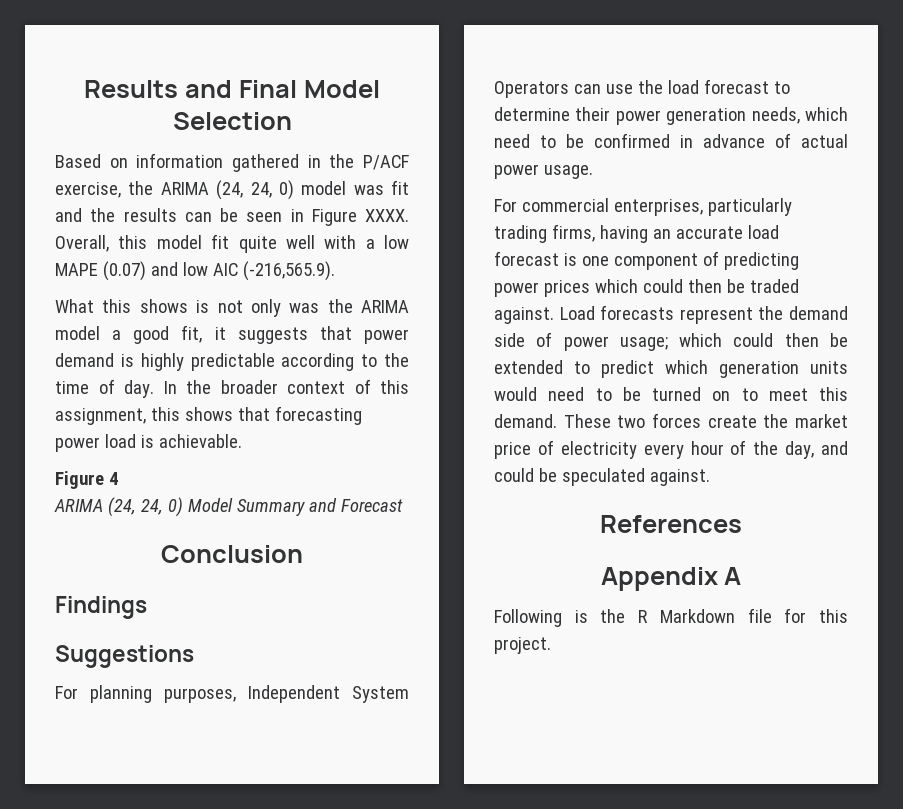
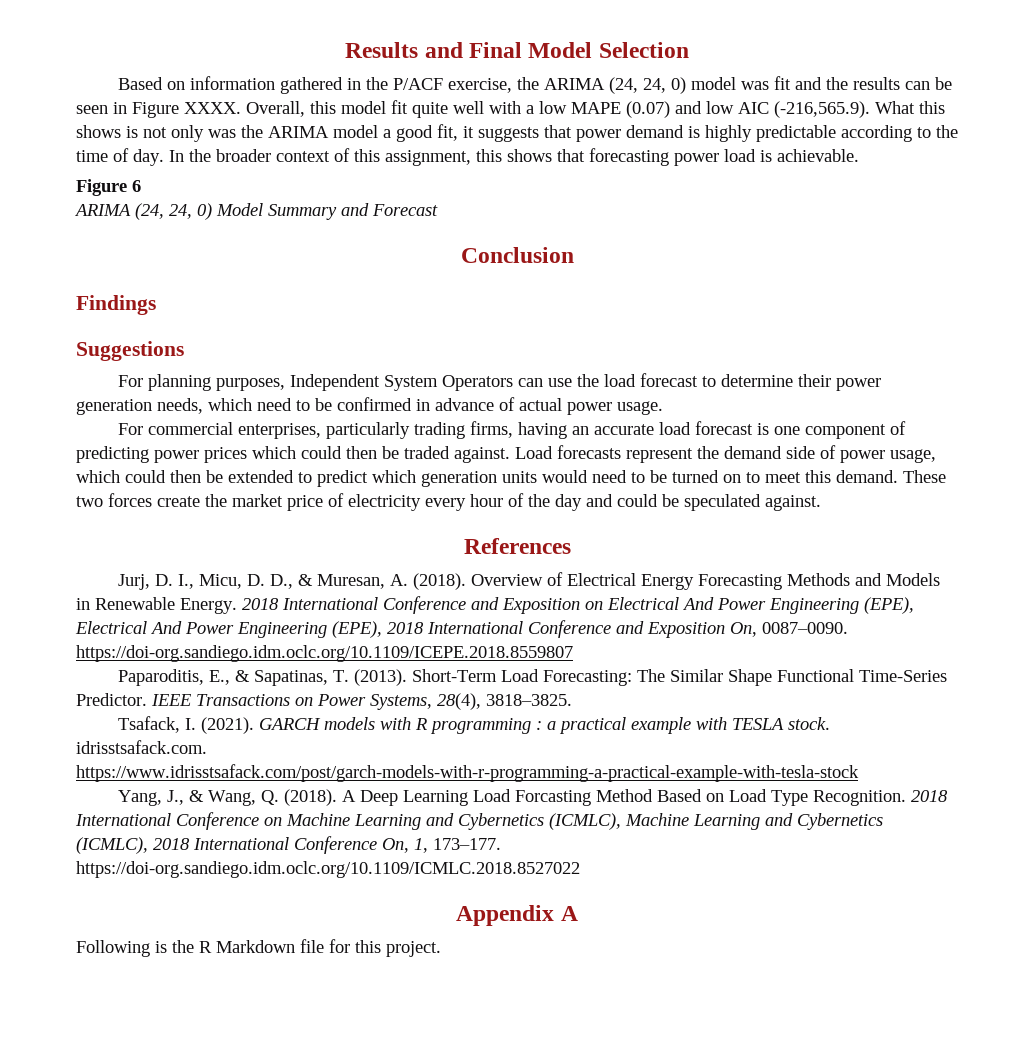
- Overall, this model fit quite well with a low MAPE (0.07) and low AIC (-216,565.9).
- What this shows is not only was the ARIMA model a good fit, it suggests that power demand is highly predictable according to the time of day.
+ Overall, this model fit quite well with a low MAPE (0.07) and low AIC (-216,565.9). What this shows is not only was the ARIMA model a good fit, it suggests that power demand is highly predictable according to the time of day.
- Figure 4
+ Figure 6
- Load forecasts represent the demand side of power usage; which could then be extended to predict which generation units would need to be turned on to meet this demand.
+ Load forecasts represent the demand side of power usage, which could then be extended to predict which generation units would need to be turned on to meet this demand.
- These two forces create the market price of electricity every hour of the day, and could be speculated against.
+ These two forces create the market price of electricity every hour of the day and could be speculated against.
+ Jurj, D. I., Micu, D. D., & Muresan, A. (2018). Overview of Electrical Energy Forecasting Methods and Models in Renewable Energy. 2018 International Conference and Exposition on Electrical And Power Engineering (EPE), Electrical And Power Engineering (EPE), 2018 International Conference and Exposition On, 0087–0090. https://doi-org.sandiego.idm.oclc.org/10.1109/ICEPE.2018.8559807
+ Paparoditis, E., & Sapatinas, T. (2013). Short-Term Load Forecasting: The Similar Shape Functional Time-Series Predictor. IEEE Transactions on Power Systems, 28(4), 3818–3825.
+ Tsafack, I. (2021). GARCH models with R programming : a practical example with TESLA stock. idrisstsafack.com. https://www.idrisstsafack.com/post/garch-models-with-r-programming-a-practical-example-with-tesla-stock
+ Yang, J., & Wang, Q. (2018). A Deep Learning Load Forcasting Method Based on Load Type Recognition. 2018 International Conference on Machine Learning and Cybernetics (ICMLC), Machine Learning and Cybernetics (ICMLC), 2018 International Conference On, 1, 173–177. https://doi-org.sandiego.idm.oclc.org/10.1109/ICMLC.2018.8527022

